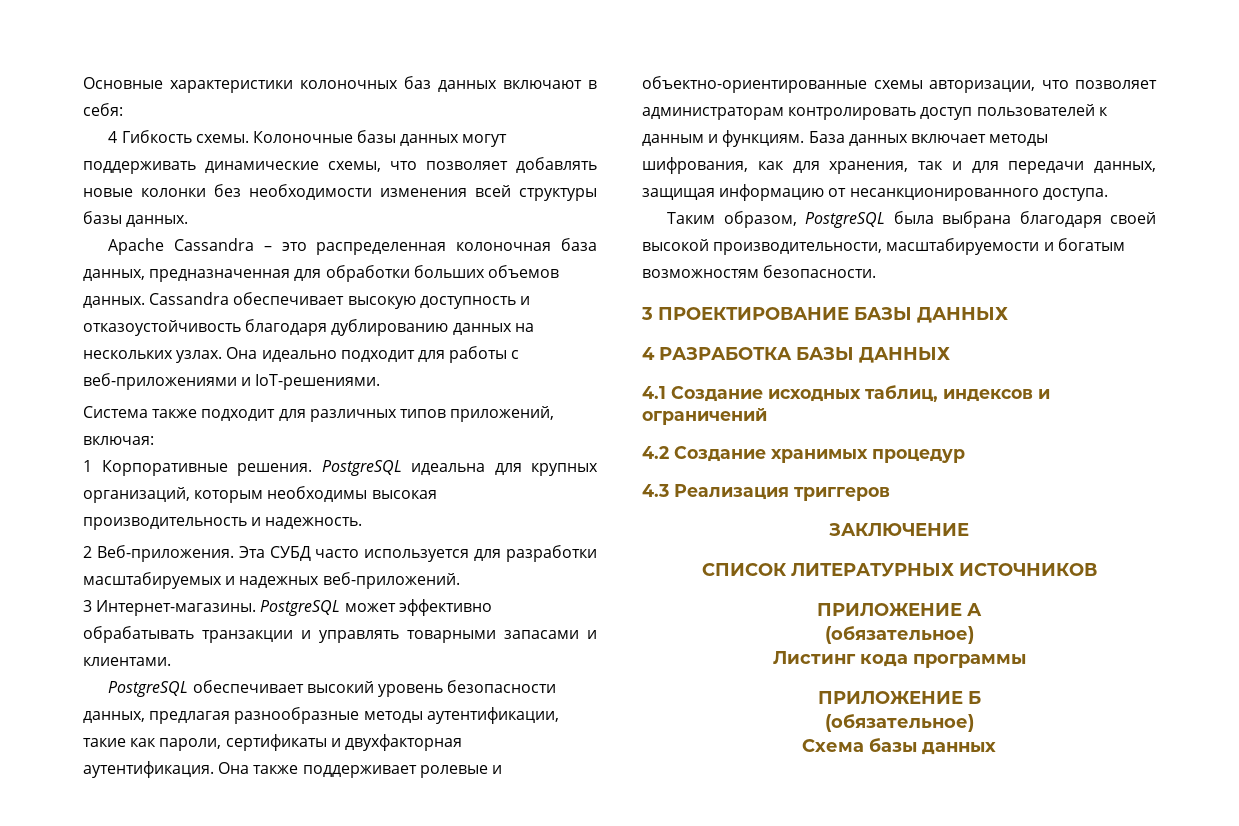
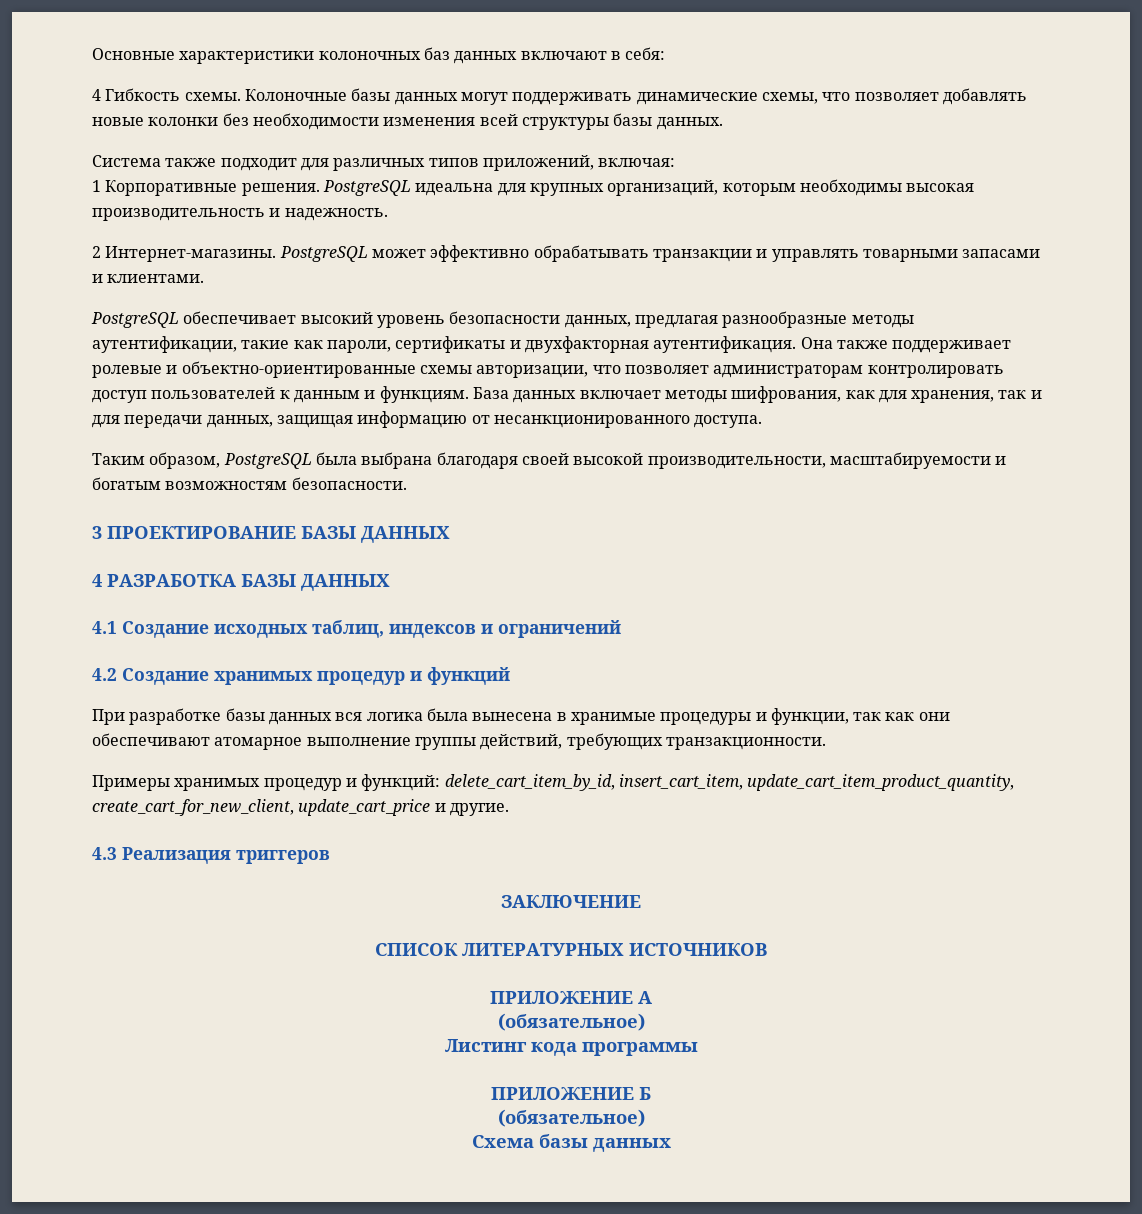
- Apache Cassandra – это распределенная колоночная база данных, предназначенная для обработки больших объемов данных. Cassandra обеспечивает высокую доступность и отказоустойчивость благодаря дублированию данных на нескольких узлах. Она идеально подходит для работы с веб-приложениями и IoT-решениями.
- 2 Веб-приложения. Эта СУБД часто используется для разработки масштабируемых и надежных веб-приложений.
- 3 Интернет-магазины.
+ 2 Интернет-магазины.
- 4.2 Создание хранимых процедур
+ 4.2 Создание хранимых процедур и функций
+ При разработке базы данных вся логика была вынесена в хранимые процедуры и функции, так как они обеспечивают атомарное выполнение группы действий, требующих транзакционности.
+ Примеры хранимых процедур и функций: delete_cart_item_by_id, insert_cart_item, update_cart_item_product_quantity, create_cart_for_new_client, update_cart_price и другие.

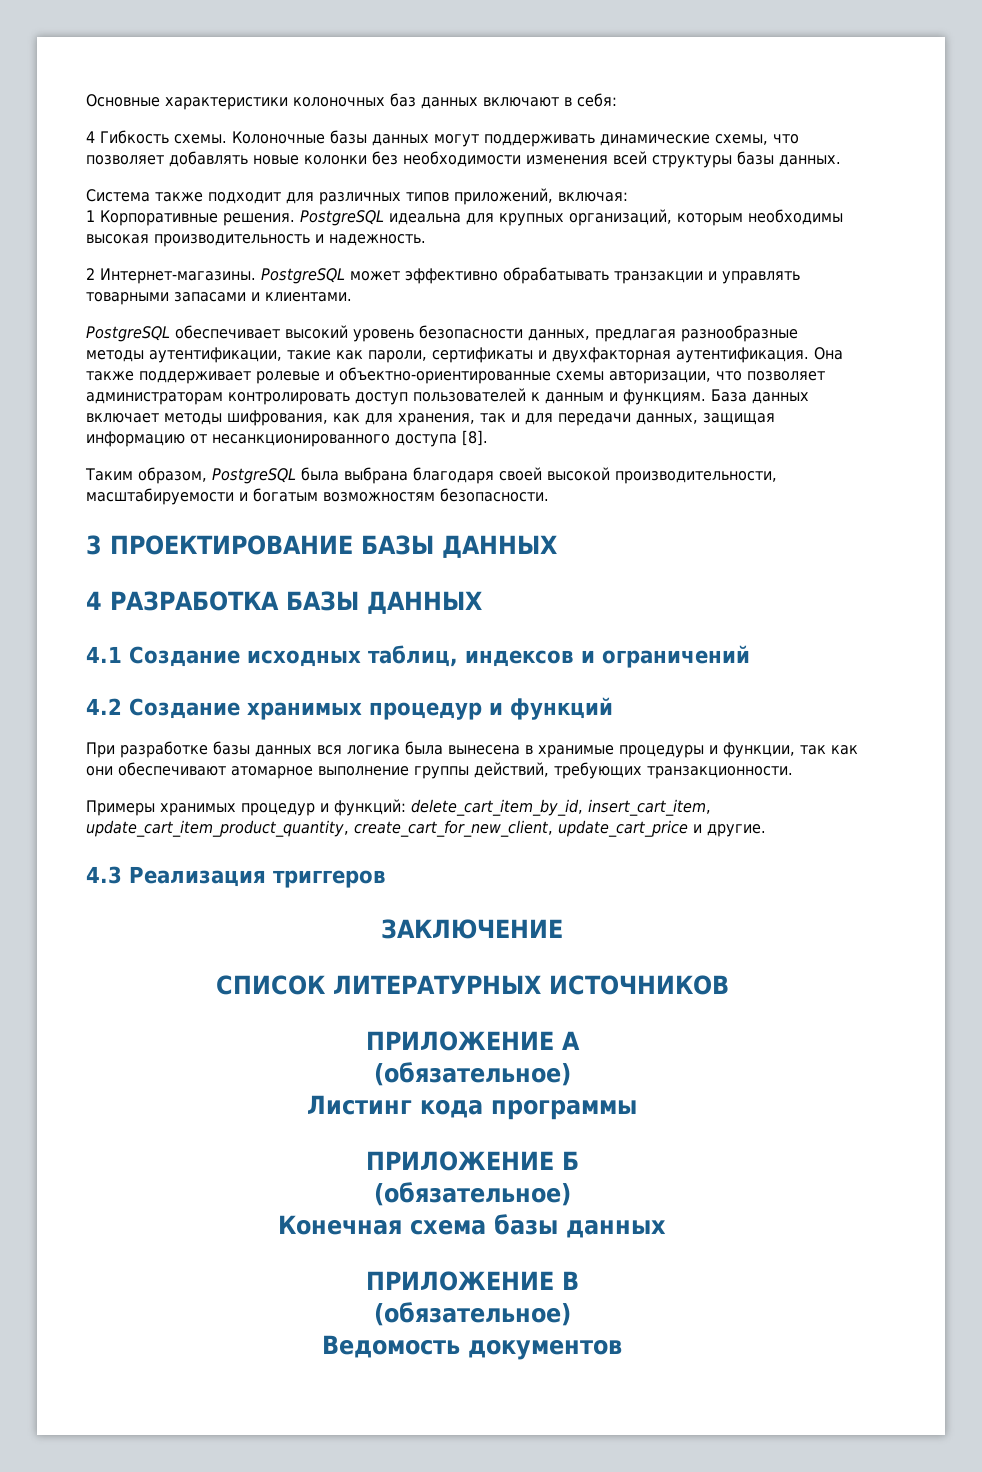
- База данных включает методы шифрования, как для хранения, так и для передачи данных, защищая информацию от несанкционированного доступа.
+ База данных включает методы шифрования, как для хранения, так и для передачи данных, защищая информацию от несанкционированного доступа [8].
- Схема базы данных
+ Конечная схема базы данных
+ ПРИЛОЖЕНИЕ В
+ (обязательное)
+ Ведомость документов

